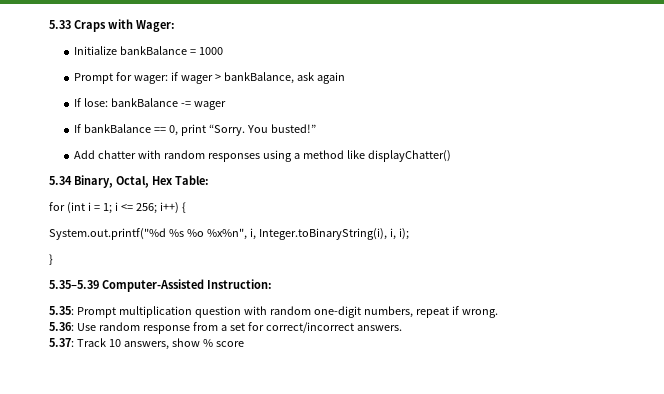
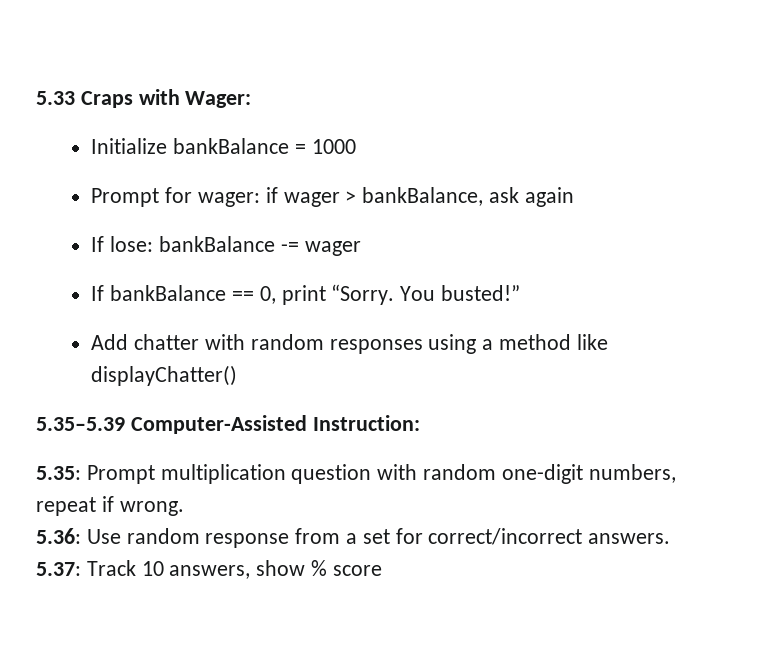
- 5.34 Binary, Octal, Hex Table:
- for (int i = 1; i <= 256; i++) {
- System.out.printf("%d %s %o %x%n", i, Integer.toBinaryString(i), i, i);
- }

